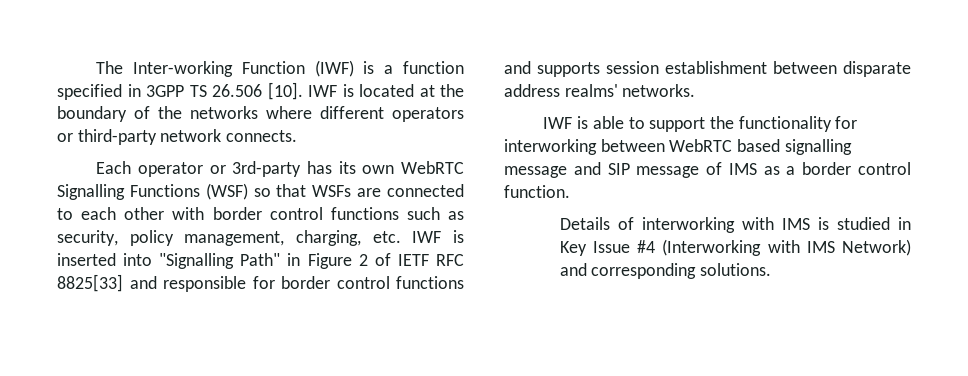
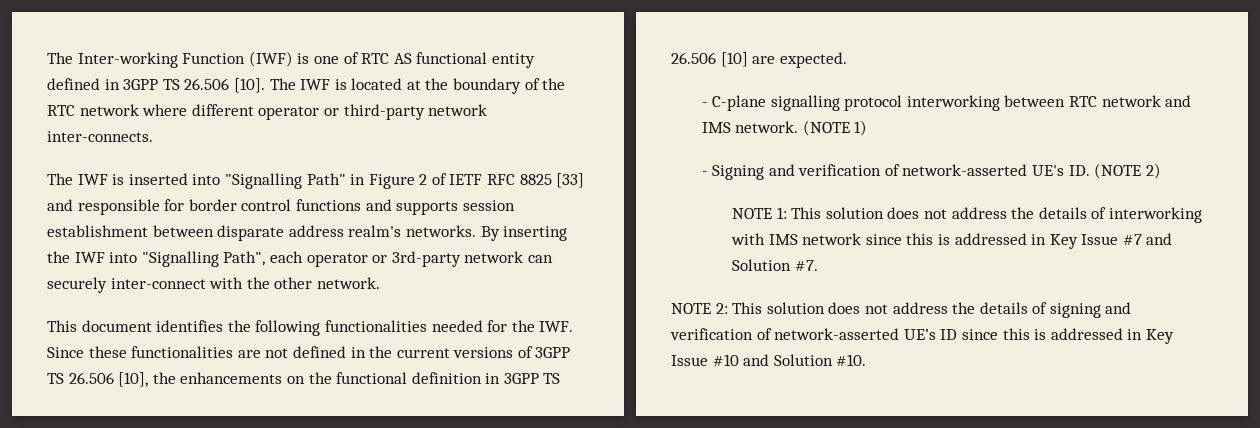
- The Inter-working Function (IWF) is a function specified in 3GPP TS 26.506 [10].
+ The Inter-working Function (IWF) is one of RTC AS functional entity defined in 3GPP TS 26.506 [10].
- IWF is located at the boundary of the networks where different operators or third-party network connects.
- Each operator or 3rd-party has its own WebRTC Signalling Functions (WSF) so that WSFs are connected to each other with border control functions such as security, policy management, charging, etc. IWF is inserted into "Signalling Path" in Figure 2 of IETF RFC 8825[33] and responsible for border control functions and supports session establishment between disparate address realms' networks.
- IWF is able to support the functionality for interworking between WebRTC based signalling message and SIP message of IMS as a border control function.
- Details of interworking with IMS is studied in Key Issue #4 (Interworking with IMS Network) and corresponding solutions.
+ The IWF is located at the boundary of the RTC network where different operator or third-party network inter-connects.
+ The IWF is inserted into "Signalling Path" in Figure 2 of IETF RFC 8825 [33] and responsible for border control functions and supports session establishment between disparate address realm's networks. By inserting the IWF into "Signalling Path", each operator or 3rd-party network can securely inter-connect with the other network.
+ This document identifies the following functionalities needed for the IWF. Since these functionalities are not defined in the current versions of 3GPP TS 26.506 [10], the enhancements on the functional definition in 3GPP TS 26.506 [10] are expected.
+ - C-plane signalling protocol interworking between RTC network and IMS network. (NOTE 1)
+ - Signing and verification of network-asserted UE's ID. (NOTE 2)
+ NOTE 1: This solution does not address the details of interworking with IMS network since this is addressed in Key Issue #7 and Solution #7.
+ NOTE 2: This solution does not address the details of signing and verification of network-asserted UE’s ID since this is addressed in Key Issue #10 and Solution #10.

